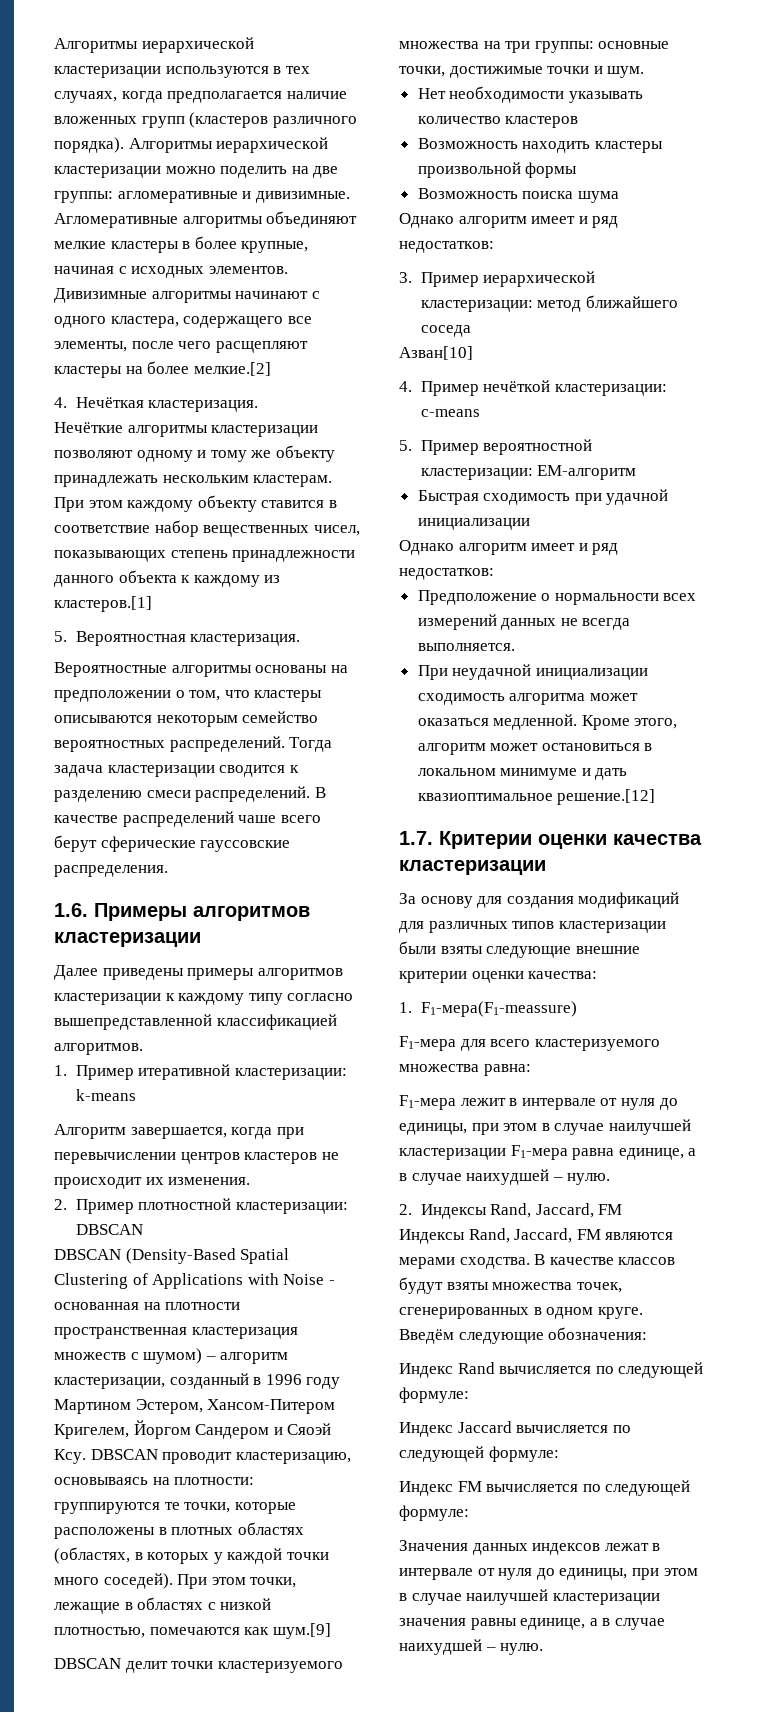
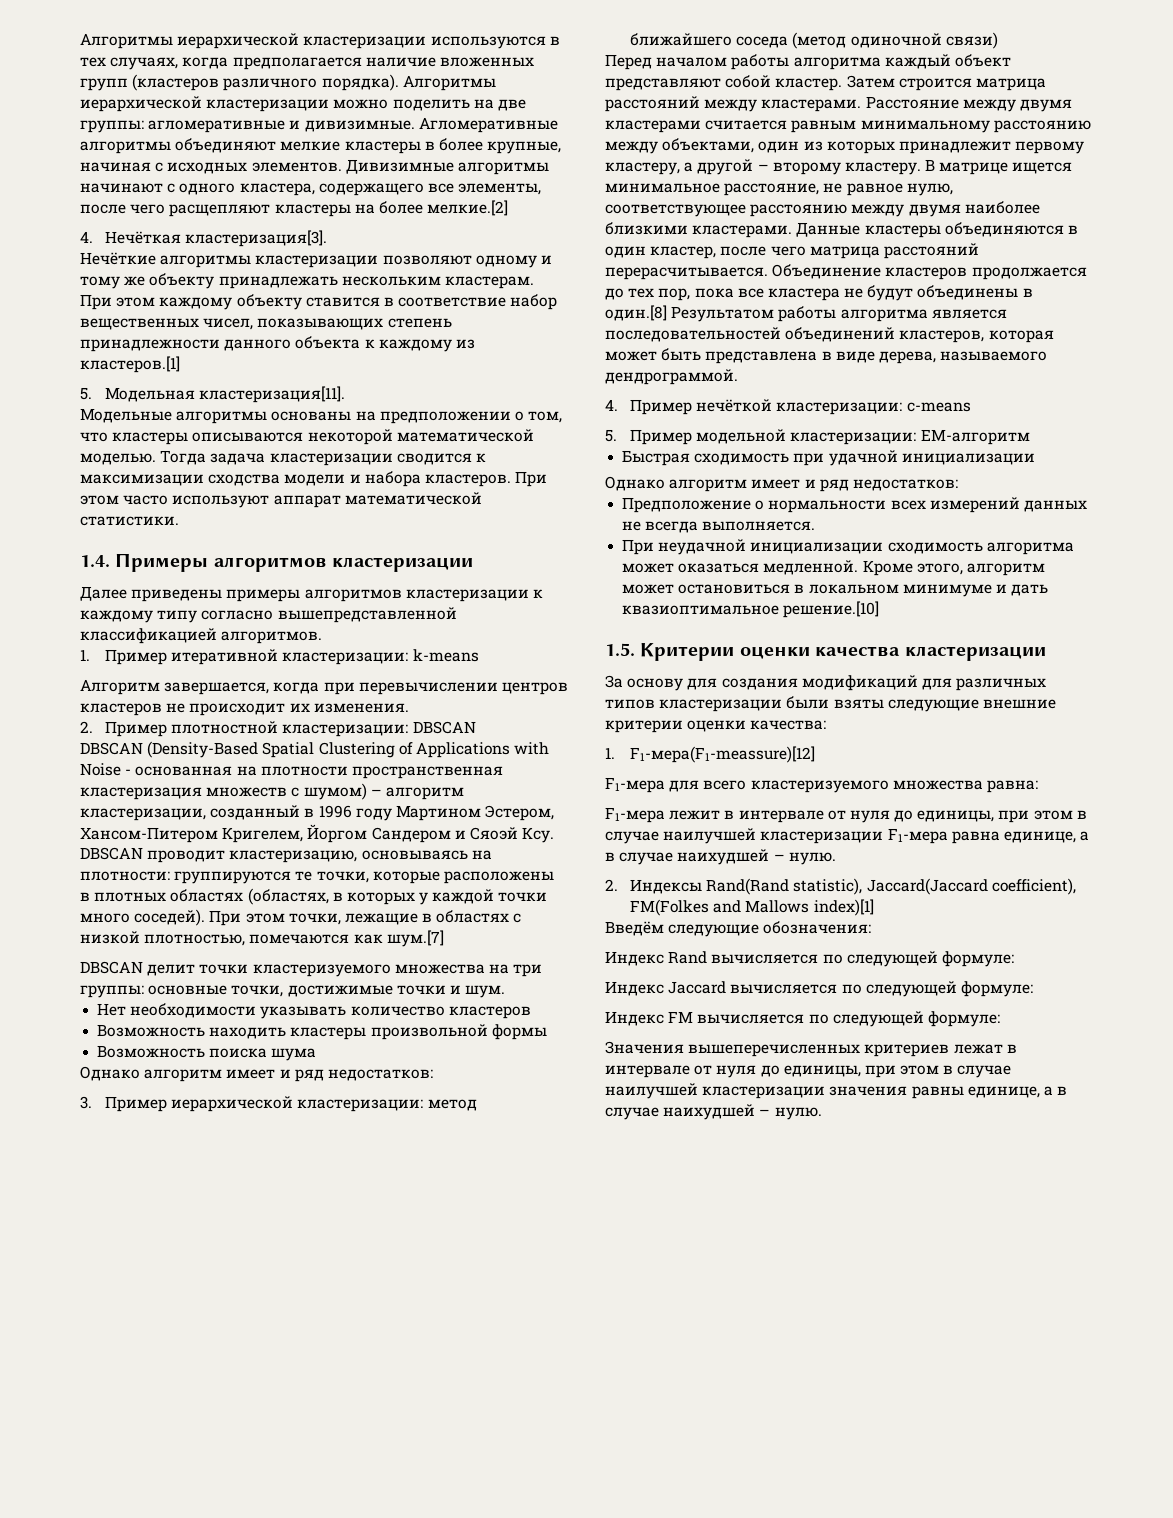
- 4. Нечёткая кластеризация.
+ 4. Нечёткая кластеризация[3].
- 5. Вероятностная кластеризация.
- Вероятностные алгоритмы основаны на предположении о том, что кластеры описываются некоторым семейство вероятностных распределений.
+ 5. Модельная кластеризация[11].
+ Модельные алгоритмы основаны на предположении о том, что кластеры описываются некоторой математической моделью.
- Тогда задача кластеризации сводится к разделению смеси распределений. В качестве распределений чаше всего берут сферические гауссовские распределения.
- 1.6. Примеры алгоритмов кластеризации
+ Тогда задача кластеризации сводится к максимизации сходства модели и набора кластеров. При этом часто используют аппарат математической статистики.
+ 1.4. Примеры алгоритмов кластеризации
- При этом точки, лежащие в областях с низкой плотностью, помечаются как шум.[9]
+ При этом точки, лежащие в областях с низкой плотностью, помечаются как шум.[7]
- 3. Пример иерархической кластеризации: метод ближайшего соседа
- Азван[10]
+ 3. Пример иерархической кластеризации: метод ближайшего соседа (метод одиночной связи)
+ Перед началом работы алгоритма каждый объект представляют собой кластер. Затем строится матрица расстояний между кластерами. Расстояние между двумя кластерами считается равным минимальному расстоянию между объектами, один из которых принадлежит первому кластеру, а другой – второму кластеру. В матрице ищется минимальное расстояние, не равное нулю, соответствующее расстоянию между двумя наиболее близкими кластерами. Данные кластеры объединяются в один кластер, после чего матрица расстояний перерасчитывается. Объединение кластеров продолжается до тех пор, пока все кластера не будут объединены в один.[8] Результатом работы алгоритма является последовательностей объединений кластеров, которая может быть представлена в виде дерева, называемого дендрограммой.
- 5. Пример вероятностной кластеризации: EM-алгоритм
+ 5. Пример модельной кластеризации: EM-алгоритм
- Кроме этого, алгоритм может остановиться в локальном минимуме и дать квазиоптимальное решение.[12]
- 1.7. Критерии оценки качества кластеризации
+ Кроме этого, алгоритм может остановиться в локальном минимуме и дать квазиоптимальное решение.[10]
+ 1.5. Критерии оценки качества кластеризации
- 1. F1-мера(F1-meassure)
+ 1. F1-мера(F1-meassure)[12]
- 2. Индексы Rand, Jaccard, FM
- Индексы Rand, Jaccard, FM являются мерами сходства. В качестве классов будут взяты множества точек, сгенерированных в одном круге.
+ 2. Индексы Rand(Rand statistic), Jaccard(Jaccard coefficient), FM(Folkes and Mallows index)[1]
- Значения данных индексов лежат в интервале от нуля до единицы, при этом в случае наилучшей кластеризации значения равны единице, а в случае наихудшей – нулю.
+ Значения вышеперечисленных критериев лежат в интервале от нуля до единицы, при этом в случае наилучшей кластеризации значения равны единице, а в случае наихудшей – нулю.

